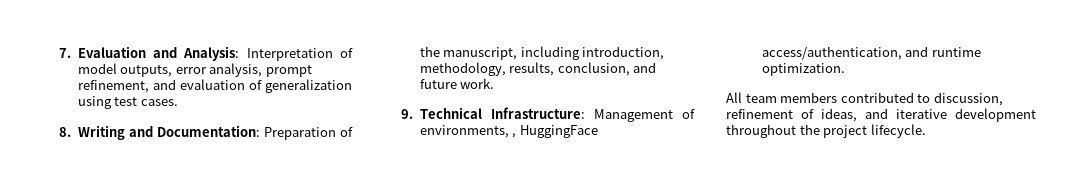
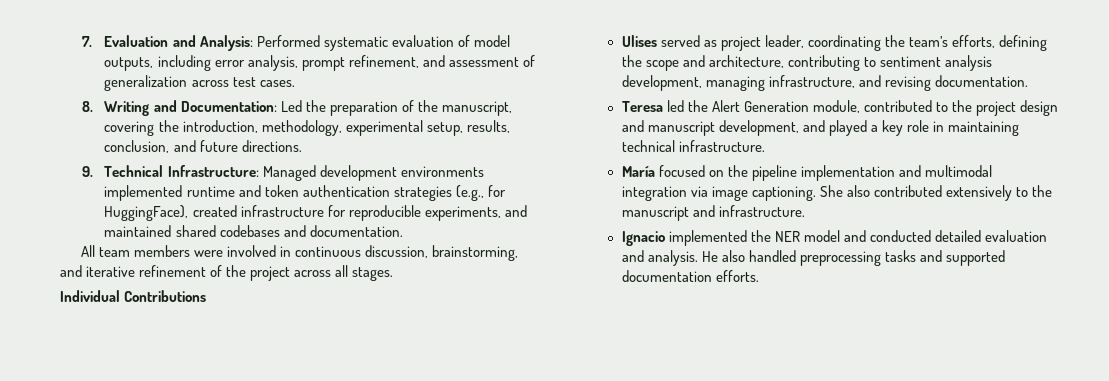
- 7. Evaluation and Analysis: Interpretation of model outputs, error analysis, prompt refinement, and evaluation of generalization using test cases.
+ 7. Evaluation and Analysis: Performed systematic evaluation of model outputs, including error analysis, prompt refinement, and assessment of generalization across test cases.
- 8. Writing and Documentation: Preparation of the manuscript, including introduction, methodology, results, conclusion, and future work.
+ 8. Writing and Documentation: Led the preparation of the manuscript, covering the introduction, methodology, experimental setup, results, conclusion, and future directions.
- 9. Technical Infrastructure: Management of environments, , HuggingFace access/authentication, and runtime optimization.
- All team members contributed to discussion, refinement of ideas, and iterative development throughout the project lifecycle.
+ 9. Technical Infrastructure: Managed development environments implemented runtime and token authentication strategies (e.g., for HuggingFace), created infrastructure for reproducible experiments, and maintained shared codebases and documentation.
+ All team members were involved in continuous discussion, brainstorming, and iterative refinement of the project across all stages.
+ Individual Contributions
+ Ulises served as project leader, coordinating the team’s efforts, defining the scope and architecture, contributing to sentiment analysis development, managing infrastructure, and revising documentation.
+ Teresa led the Alert Generation module, contributed to the project design and manuscript development, and played a key role in maintaining technical infrastructure.
+ María focused on the pipeline implementation and multimodal integration via image captioning. She also contributed extensively to the manuscript and infrastructure.
+ Ignacio implemented the NER model and conducted detailed evaluation and analysis. He also handled preprocessing tasks and supported documentation efforts.

